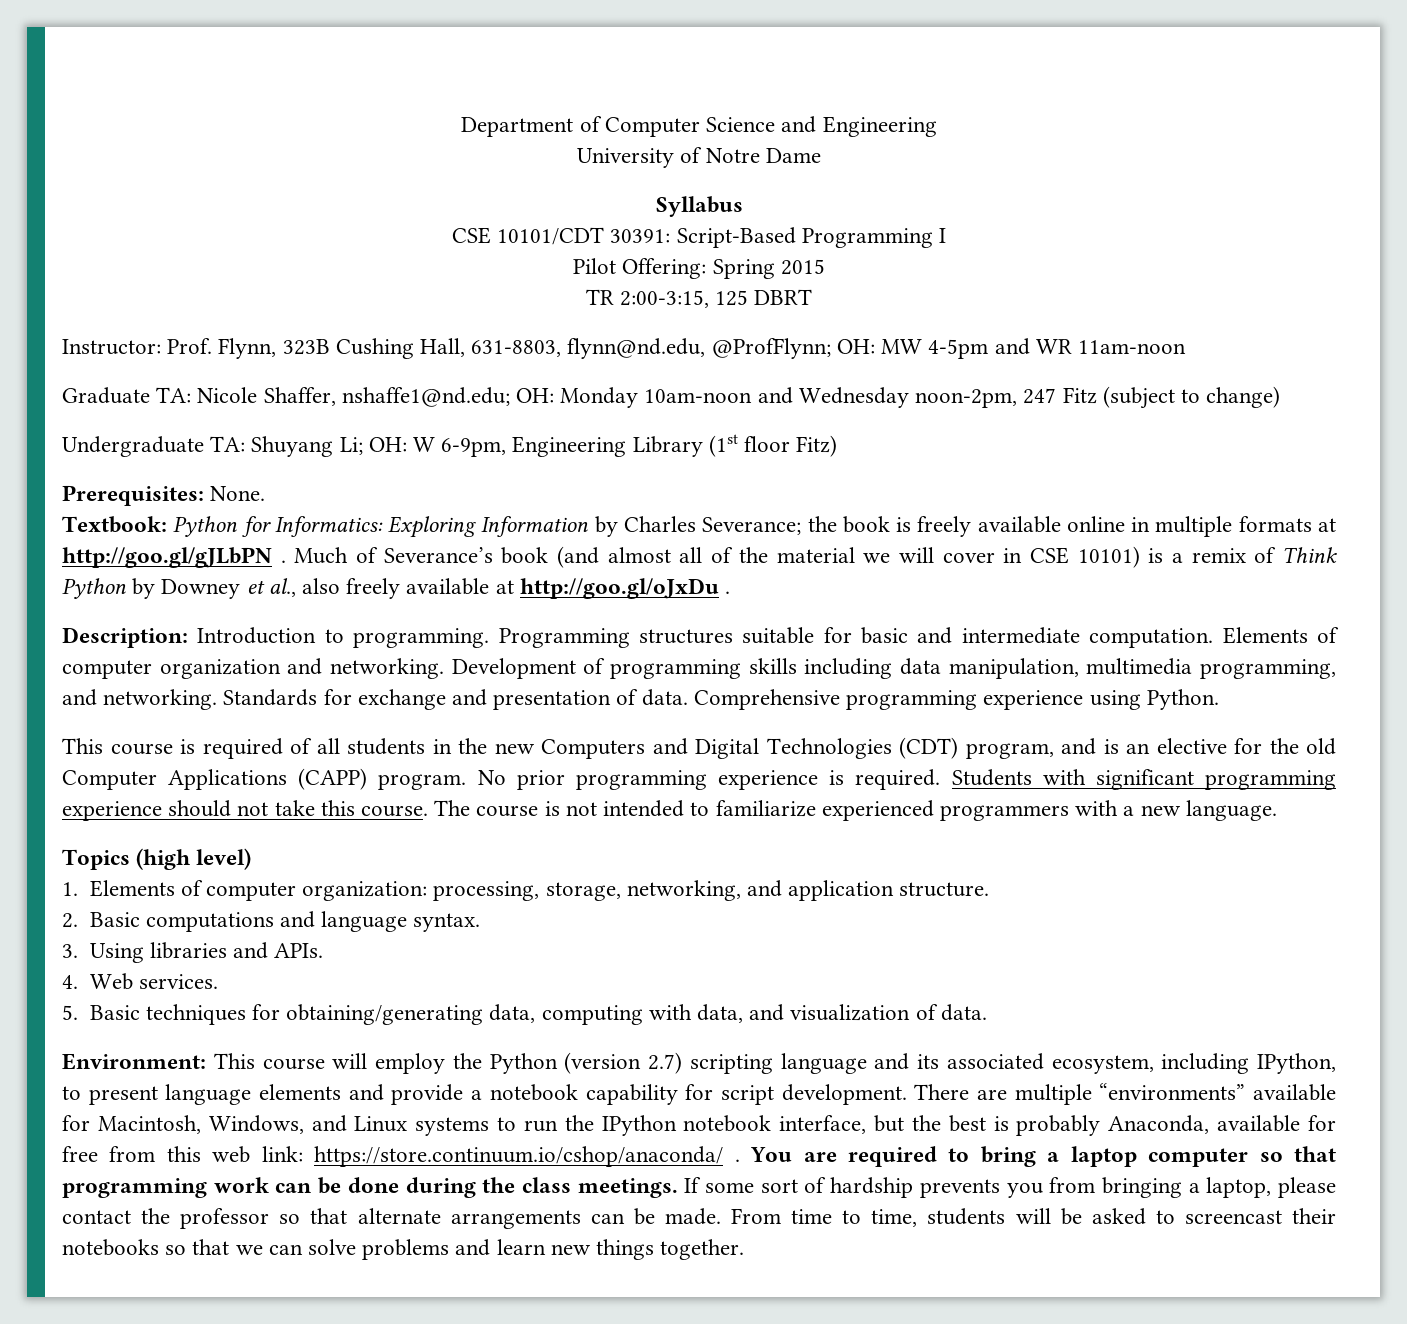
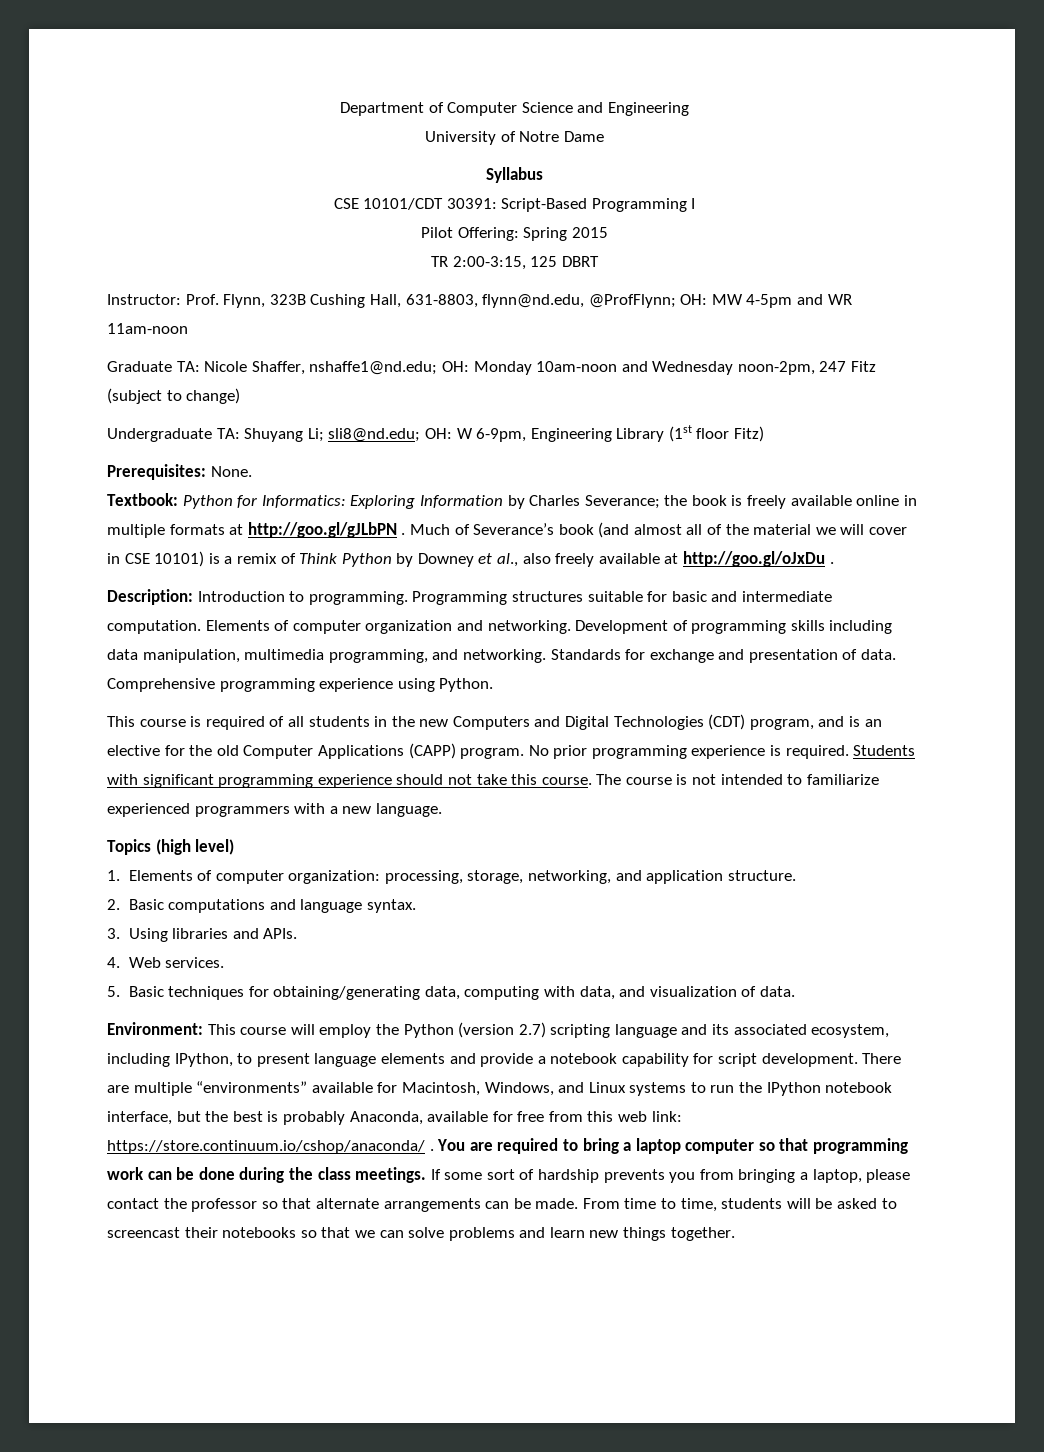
- Undergraduate TA: Shuyang Li; OH: W 6-9pm, Engineering Library (1st floor Fitz)
+ Undergraduate TA: Shuyang Li; sli8@nd.edu; OH: W 6-9pm, Engineering Library (1st floor Fitz)

